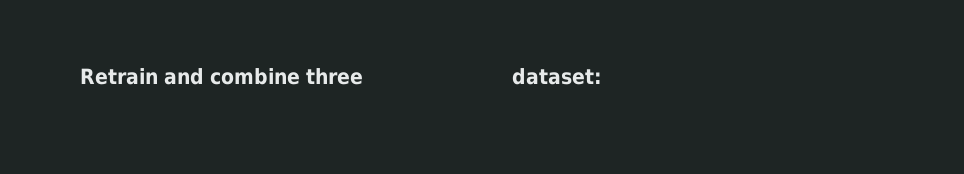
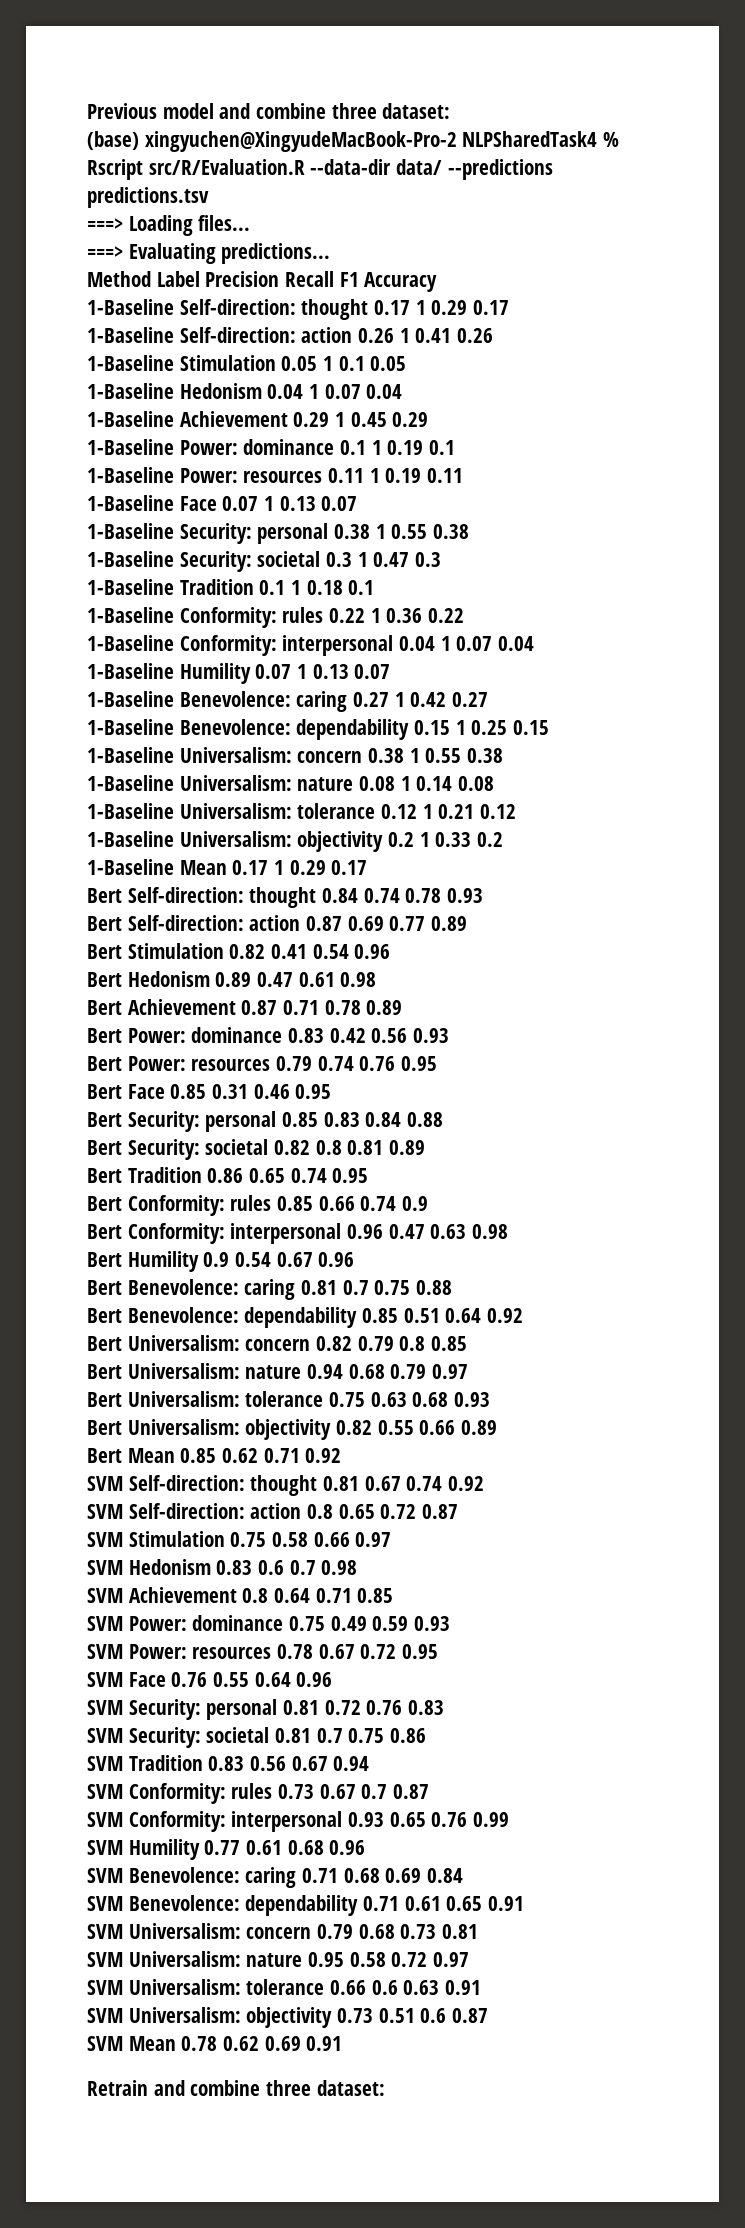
+ Previous model and combine three dataset:
+ (base) xingyuchen@XingyudeMacBook-Pro-2 NLPSharedTask4 % Rscript src/R/Evaluation.R --data-dir data/ --predictions predictions.tsv
+ ===> Loading files...
+ ===> Evaluating predictions...
+ Method Label Precision Recall F1 Accuracy
+ 1-Baseline Self-direction: thought 0.17 1 0.29 0.17
+ 1-Baseline Self-direction: action 0.26 1 0.41 0.26
+ 1-Baseline Stimulation 0.05 1 0.1 0.05
+ 1-Baseline Hedonism 0.04 1 0.07 0.04
+ 1-Baseline Achievement 0.29 1 0.45 0.29
+ 1-Baseline Power: dominance 0.1 1 0.19 0.1
+ 1-Baseline Power: resources 0.11 1 0.19 0.11
+ 1-Baseline Face 0.07 1 0.13 0.07
+ 1-Baseline Security: personal 0.38 1 0.55 0.38
+ 1-Baseline Security: societal 0.3 1 0.47 0.3
+ 1-Baseline Tradition 0.1 1 0.18 0.1
+ 1-Baseline Conformity: rules 0.22 1 0.36 0.22
+ 1-Baseline Conformity: interpersonal 0.04 1 0.07 0.04
+ 1-Baseline Humility 0.07 1 0.13 0.07
+ 1-Baseline Benevolence: caring 0.27 1 0.42 0.27
+ 1-Baseline Benevolence: dependability 0.15 1 0.25 0.15
+ 1-Baseline Universalism: concern 0.38 1 0.55 0.38
+ 1-Baseline Universalism: nature 0.08 1 0.14 0.08
+ 1-Baseline Universalism: tolerance 0.12 1 0.21 0.12
+ 1-Baseline Universalism: objectivity 0.2 1 0.33 0.2
+ 1-Baseline Mean 0.17 1 0.29 0.17
+ Bert Self-direction: thought 0.84 0.74 0.78 0.93
+ Bert Self-direction: action 0.87 0.69 0.77 0.89
+ Bert Stimulation 0.82 0.41 0.54 0.96
+ Bert Hedonism 0.89 0.47 0.61 0.98
+ Bert Achievement 0.87 0.71 0.78 0.89
+ Bert Power: dominance 0.83 0.42 0.56 0.93
+ Bert Power: resources 0.79 0.74 0.76 0.95
+ Bert Face 0.85 0.31 0.46 0.95
+ Bert Security: personal 0.85 0.83 0.84 0.88
+ Bert Security: societal 0.82 0.8 0.81 0.89
+ Bert Tradition 0.86 0.65 0.74 0.95
+ Bert Conformity: rules 0.85 0.66 0.74 0.9
+ Bert Conformity: interpersonal 0.96 0.47 0.63 0.98
+ Bert Humility 0.9 0.54 0.67 0.96
+ Bert Benevolence: caring 0.81 0.7 0.75 0.88
+ Bert Benevolence: dependability 0.85 0.51 0.64 0.92
+ Bert Universalism: concern 0.82 0.79 0.8 0.85
+ Bert Universalism: nature 0.94 0.68 0.79 0.97
+ Bert Universalism: tolerance 0.75 0.63 0.68 0.93
+ Bert Universalism: objectivity 0.82 0.55 0.66 0.89
+ Bert Mean 0.85 0.62 0.71 0.92
+ SVM Self-direction: thought 0.81 0.67 0.74 0.92
+ SVM Self-direction: action 0.8 0.65 0.72 0.87
+ SVM Stimulation 0.75 0.58 0.66 0.97
+ SVM Hedonism 0.83 0.6 0.7 0.98
+ SVM Achievement 0.8 0.64 0.71 0.85
+ SVM Power: dominance 0.75 0.49 0.59 0.93
+ SVM Power: resources 0.78 0.67 0.72 0.95
+ SVM Face 0.76 0.55 0.64 0.96
+ SVM Security: personal 0.81 0.72 0.76 0.83
+ SVM Security: societal 0.81 0.7 0.75 0.86
+ SVM Tradition 0.83 0.56 0.67 0.94
+ SVM Conformity: rules 0.73 0.67 0.7 0.87
+ SVM Conformity: interpersonal 0.93 0.65 0.76 0.99
+ SVM Humility 0.77 0.61 0.68 0.96
+ SVM Benevolence: caring 0.71 0.68 0.69 0.84
+ SVM Benevolence: dependability 0.71 0.61 0.65 0.91
+ SVM Universalism: concern 0.79 0.68 0.73 0.81
+ SVM Universalism: nature 0.95 0.58 0.72 0.97
+ SVM Universalism: tolerance 0.66 0.6 0.63 0.91
+ SVM Universalism: objectivity 0.73 0.51 0.6 0.87
+ SVM Mean 0.78 0.62 0.69 0.91

